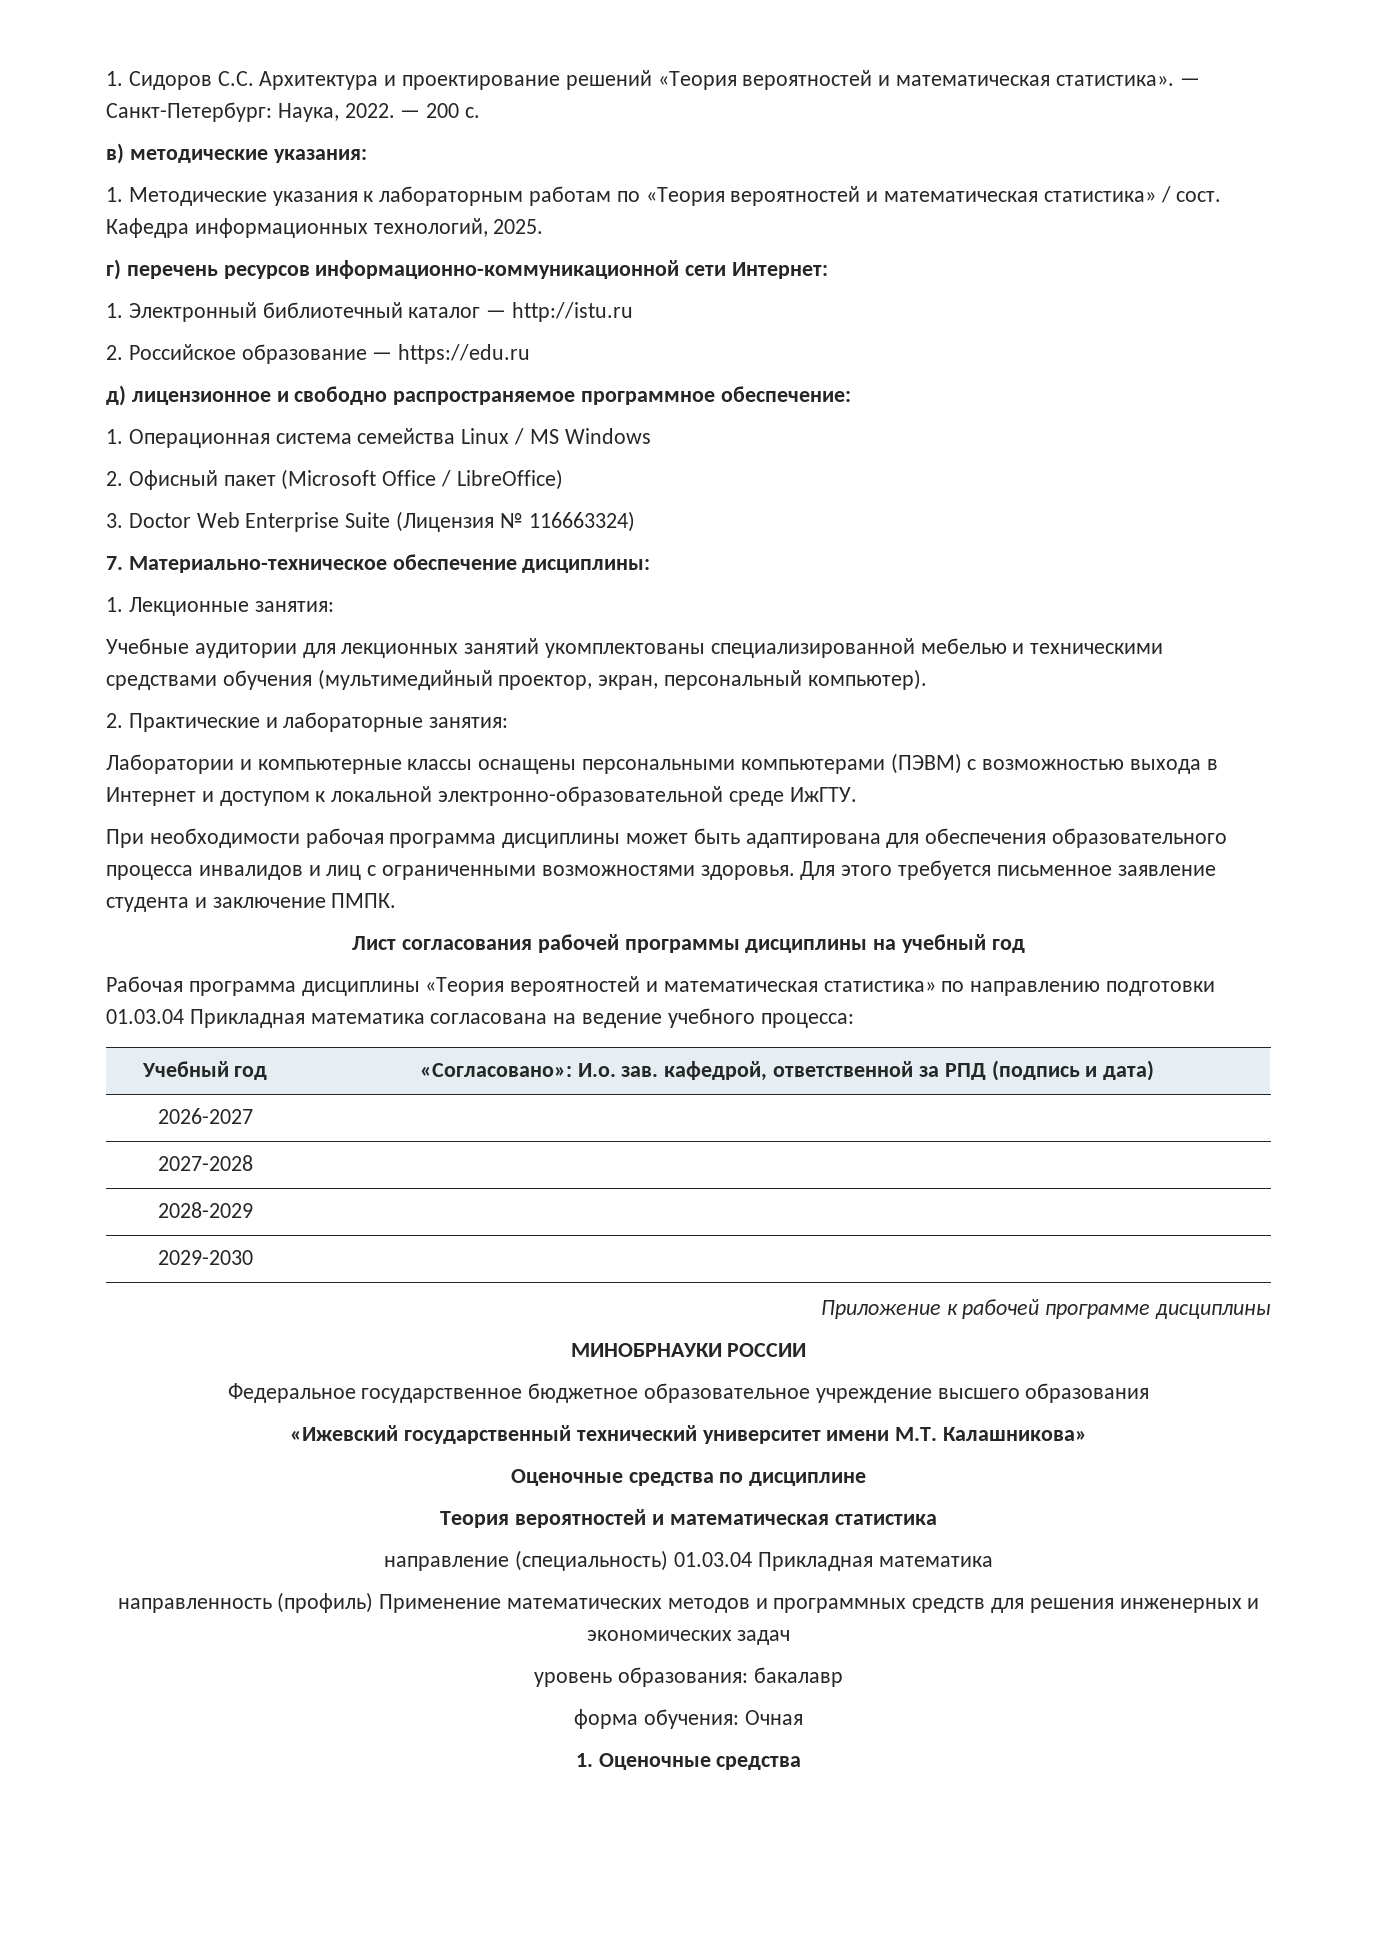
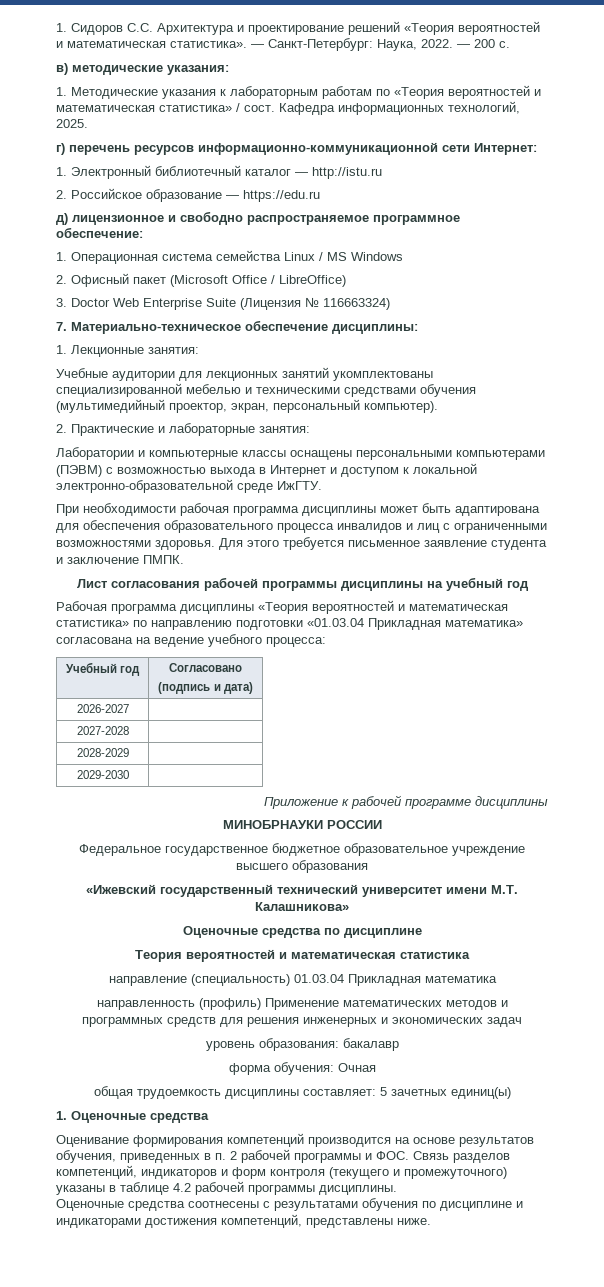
- Рабочая программа дисциплины «Теория вероятностей и математическая статистика» по направлению подготовки 01.03.04 Прикладная математика согласована на ведение учебного процесса:
+ Рабочая программа дисциплины «Теория вероятностей и математическая статистика» по направлению подготовки «01.03.04 Прикладная математика» согласована на ведение учебного процесса:
- Учебный год | «Согласовано»: И.о. зав. кафедрой, ответственной за РПД (подпись и дата)
+ Учебный год | Согласовано
+ (подпись и дата)
+ общая трудоемкость дисциплины составляет: 5 зачетных единиц(ы)
  1. Оценочные средства
+ Оценивание формирования компетенций производится на основе результатов обучения, приведенных в п. 2 рабочей программы и ФОС. Связь разделов компетенций, индикаторов и форм контроля (текущего и промежуточного) указаны в таблице 4.2 рабочей программы дисциплины.
+ Оценочные средства соотнесены с результатами обучения по дисциплине и индикаторами достижения компетенций, представлены ниже.

